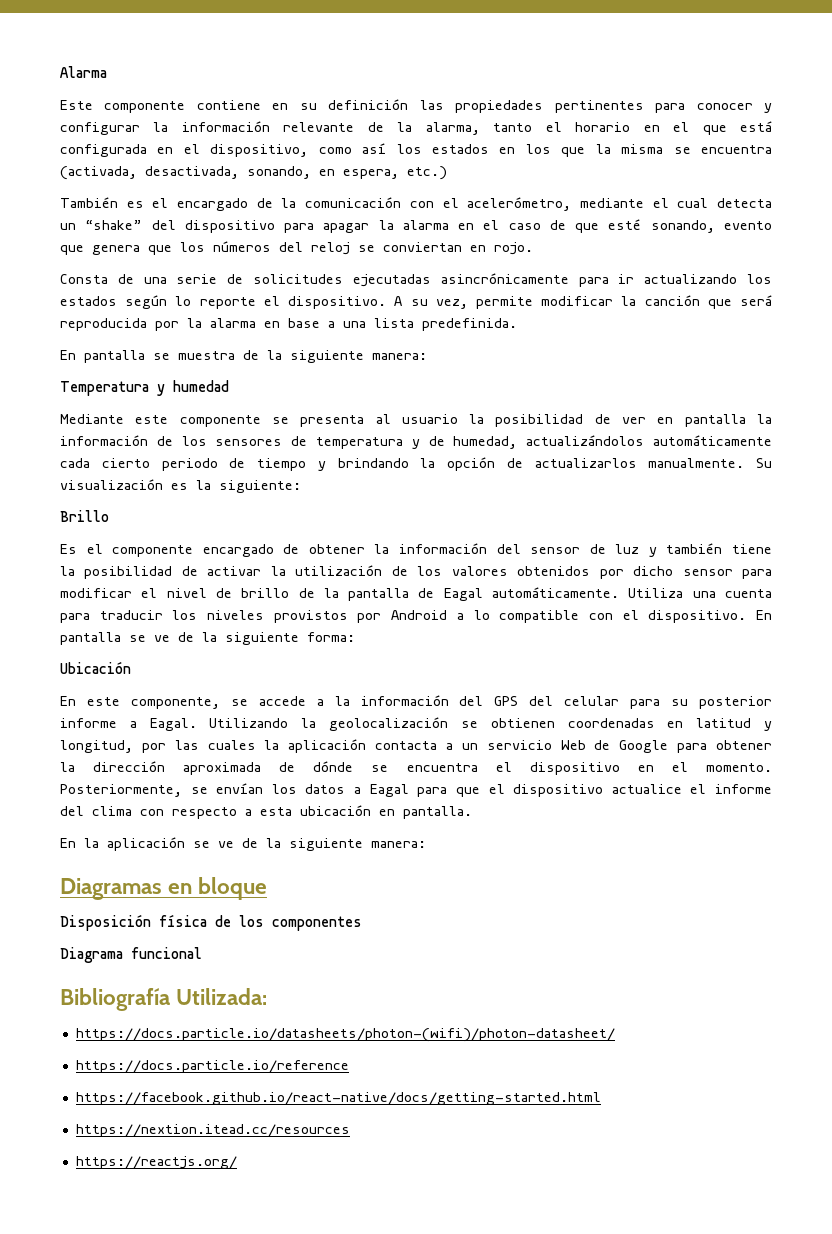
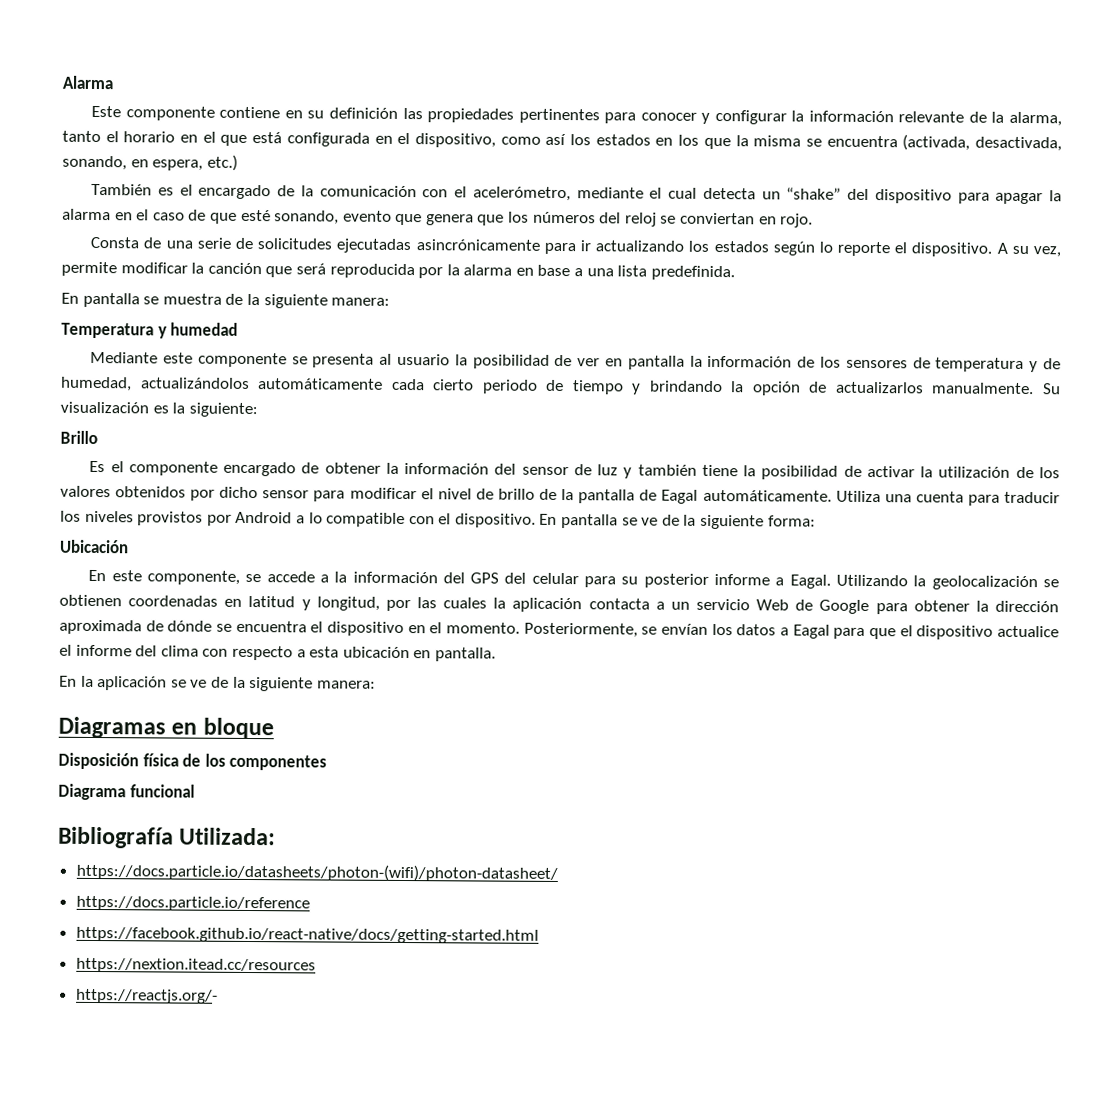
- https://reactjs.org/
+ https://reactjs.org/-

